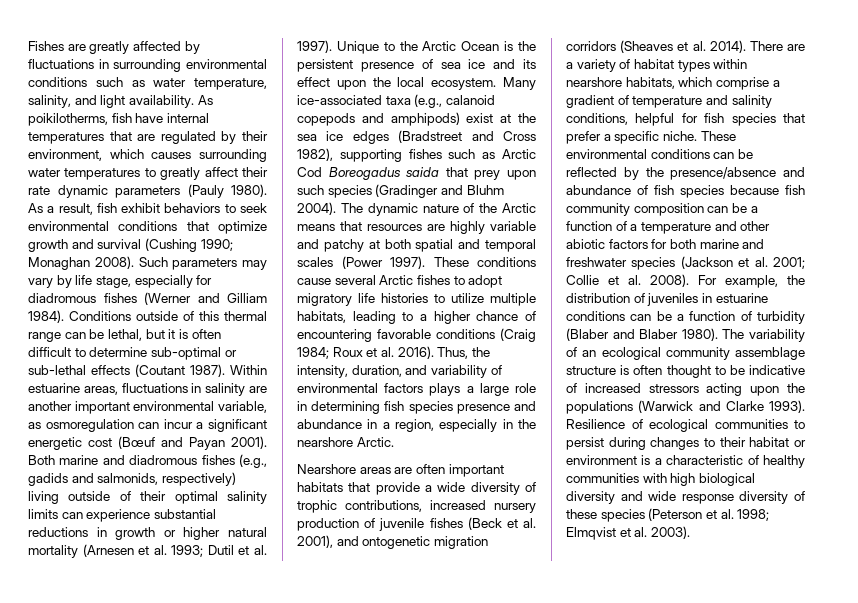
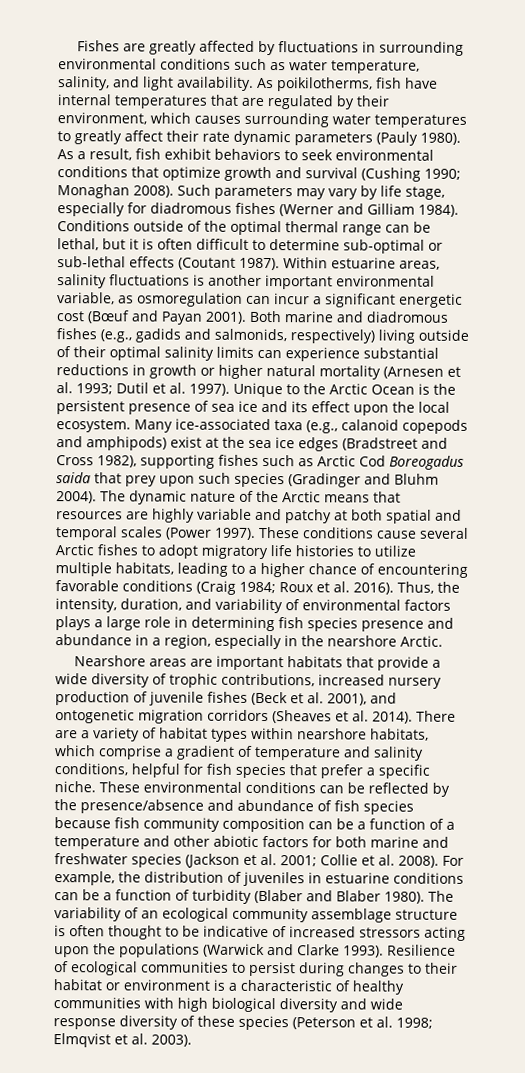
- Conditions outside of this thermal range can be lethal, but it is often difficult to determine sub-optimal or sub-lethal effects (Coutant 1987).
+ Conditions outside of the optimal thermal range can be lethal, but it is often difficult to determine sub-optimal or sub-lethal effects (Coutant 1987).
- Within estuarine areas, fluctuations in salinity are another important environmental variable, as osmoregulation can incur a significant energetic cost (Bœuf and Payan 2001).
+ Within estuarine areas, salinity fluctuations is another important environmental variable, as osmoregulation can incur a significant energetic cost (Bœuf and Payan 2001).
- Nearshore areas are often important habitats that provide a wide diversity of trophic contributions, increased nursery production of juvenile fishes (Beck et al. 2001), and ontogenetic migration corridors (Sheaves et al. 2014).
+ Nearshore areas are important habitats that provide a wide diversity of trophic contributions, increased nursery production of juvenile fishes (Beck et al. 2001), and ontogenetic migration corridors (Sheaves et al. 2014).

